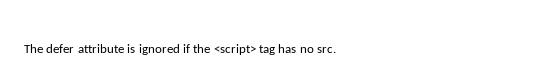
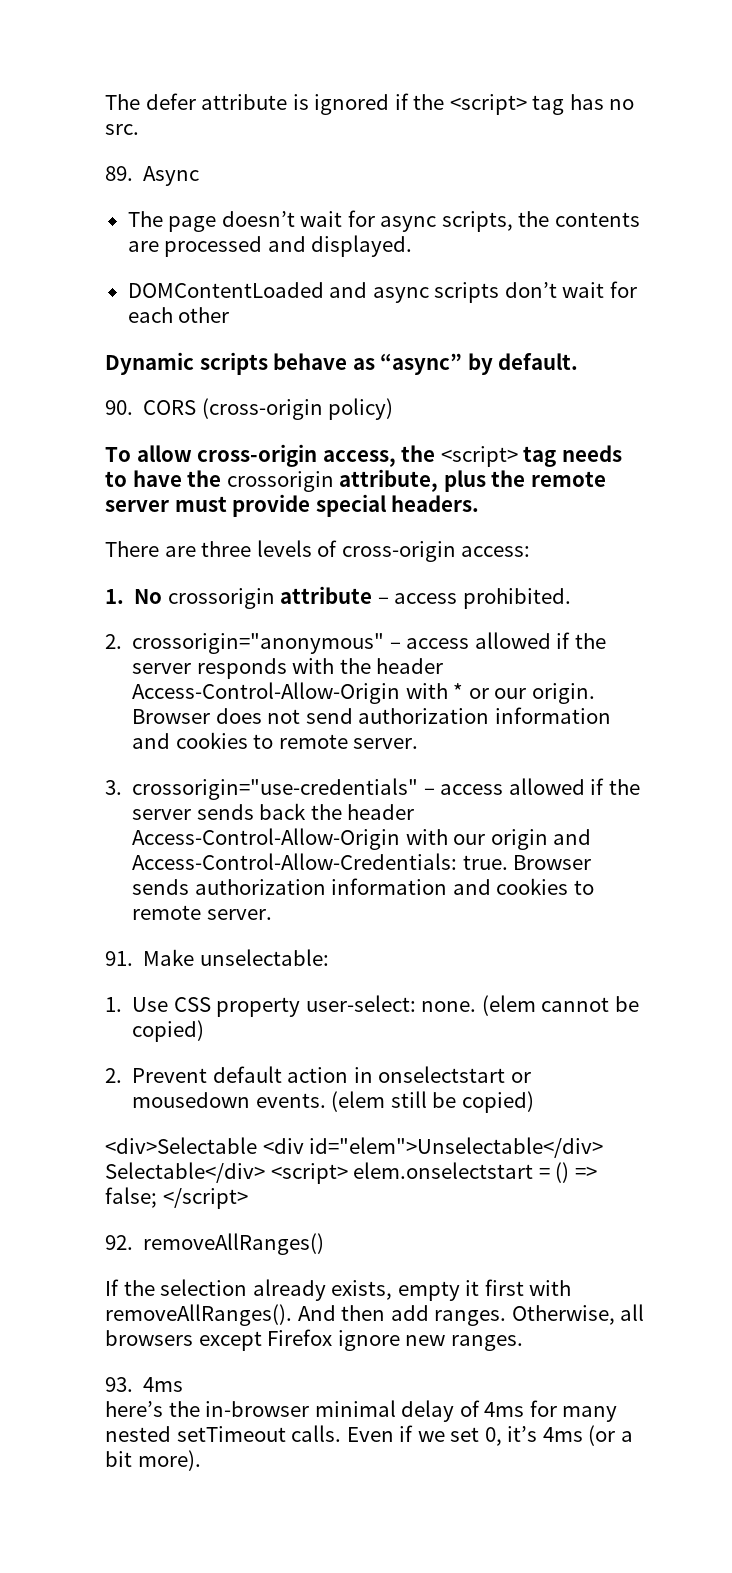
+ 89. Async
+ The page doesn’t wait for async scripts, the contents are processed and displayed.
+ DOMContentLoaded and async scripts don’t wait for each other
+ Dynamic scripts behave as “async” by default.
+ 90. CORS (cross-origin policy)
+ To allow cross-origin access, the <script> tag needs to have the crossorigin attribute, plus the remote server must provide special headers.
+ There are three levels of cross-origin access:
+ 1. No crossorigin attribute – access prohibited.
+ 2. crossorigin="anonymous" – access allowed if the server responds with the header Access-Control-Allow-Origin with * or our origin. Browser does not send authorization information and cookies to remote server.
+ 3. crossorigin="use-credentials" – access allowed if the server sends back the header Access-Control-Allow-Origin with our origin and Access-Control-Allow-Credentials: true. Browser sends authorization information and cookies to remote server.
+ 91. Make unselectable:
+ 1. Use CSS property user-select: none. (elem cannot be copied)
+ 2. Prevent default action in onselectstart or mousedown events. (elem still be copied)
+ <div>Selectable <div id="elem">Unselectable</div> Selectable</div> <script> elem.onselectstart = () => false; </script>
+ 92. removeAllRanges()
+ If the selection already exists, empty it first with removeAllRanges(). And then add ranges. Otherwise, all browsers except Firefox ignore new ranges.
+ 93. 4ms
+ here’s the in-browser minimal delay of 4ms for many nested setTimeout calls. Even if we set 0, it’s 4ms (or a bit more).

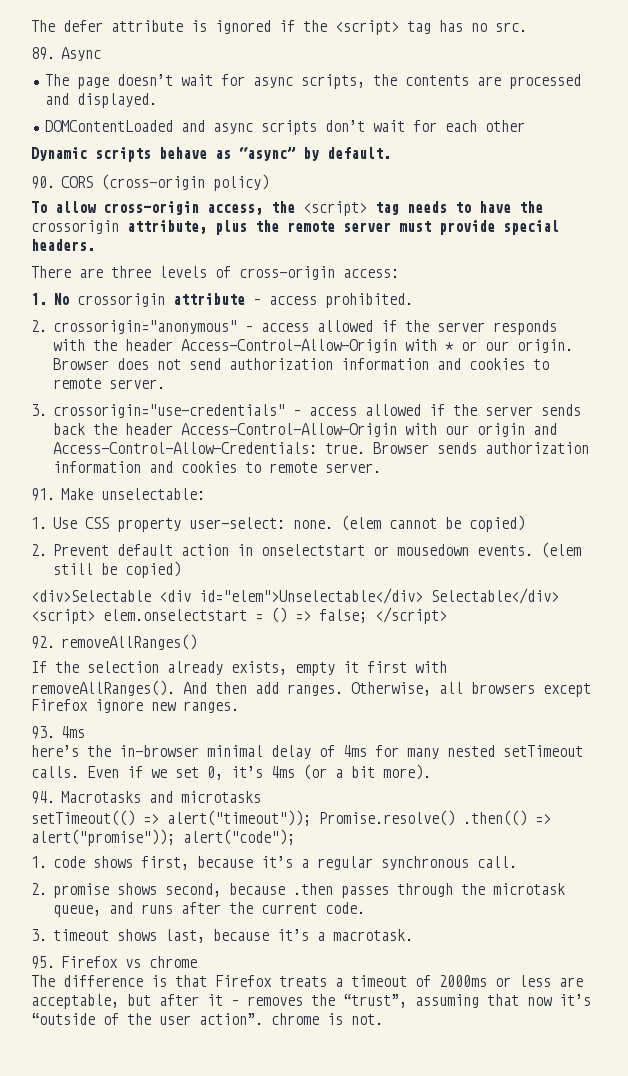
+ 94. Macrotasks and microtasks
+ setTimeout(() => alert("timeout")); Promise.resolve() .then(() => alert("promise")); alert("code");
+ 1. code shows first, because it’s a regular synchronous call.
+ 2. promise shows second, because .then passes through the microtask queue, and runs after the current code.
+ 3. timeout shows last, because it’s a macrotask.
+ 95. Firefox vs chrome
+ The difference is that Firefox treats a timeout of 2000ms or less are acceptable, but after it – removes the “trust”, assuming that now it’s “outside of the user action”. chrome is not.

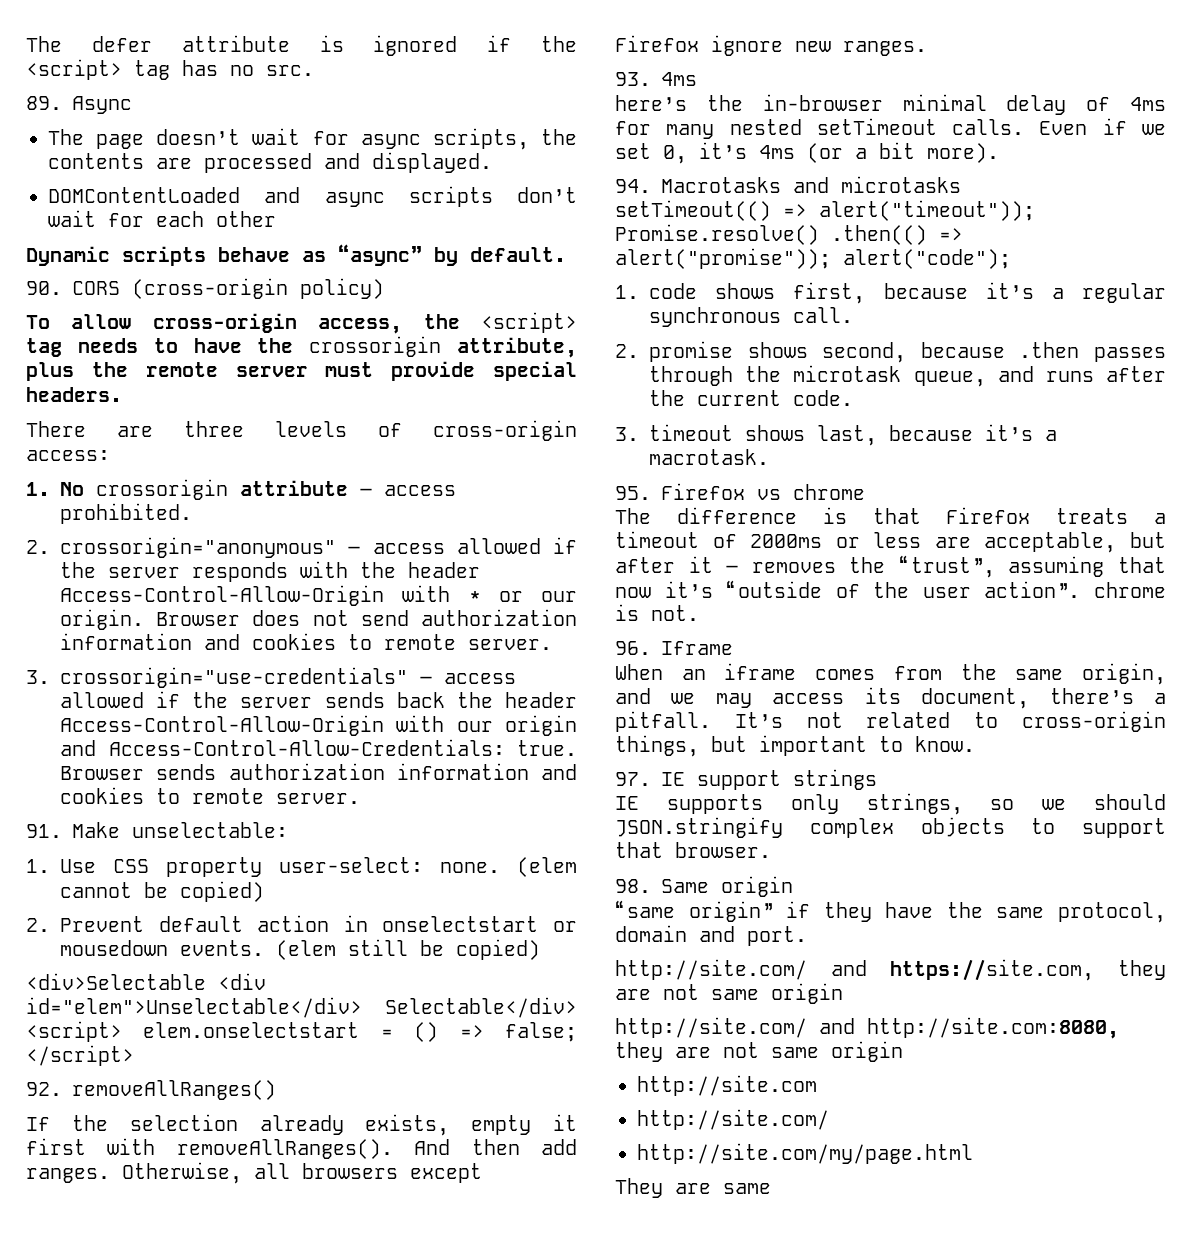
+ 96. Iframe
+ When an iframe comes from the same origin, and we may access its document, there’s a pitfall. It’s not related to cross-origin things, but important to know.
+ 97. IE support strings
+ IE supports only strings, so we should JSON.stringify complex objects to support that browser.
+ 98. Same origin
+ “same origin” if they have the same protocol, domain and port.
+ http://site.com/ and https://site.com, they are not same origin
+ http://site.com/ and http://site.com:8080, they are not same origin
+ http://site.com
+ http://site.com/
+ http://site.com/my/page.html
+ They are same

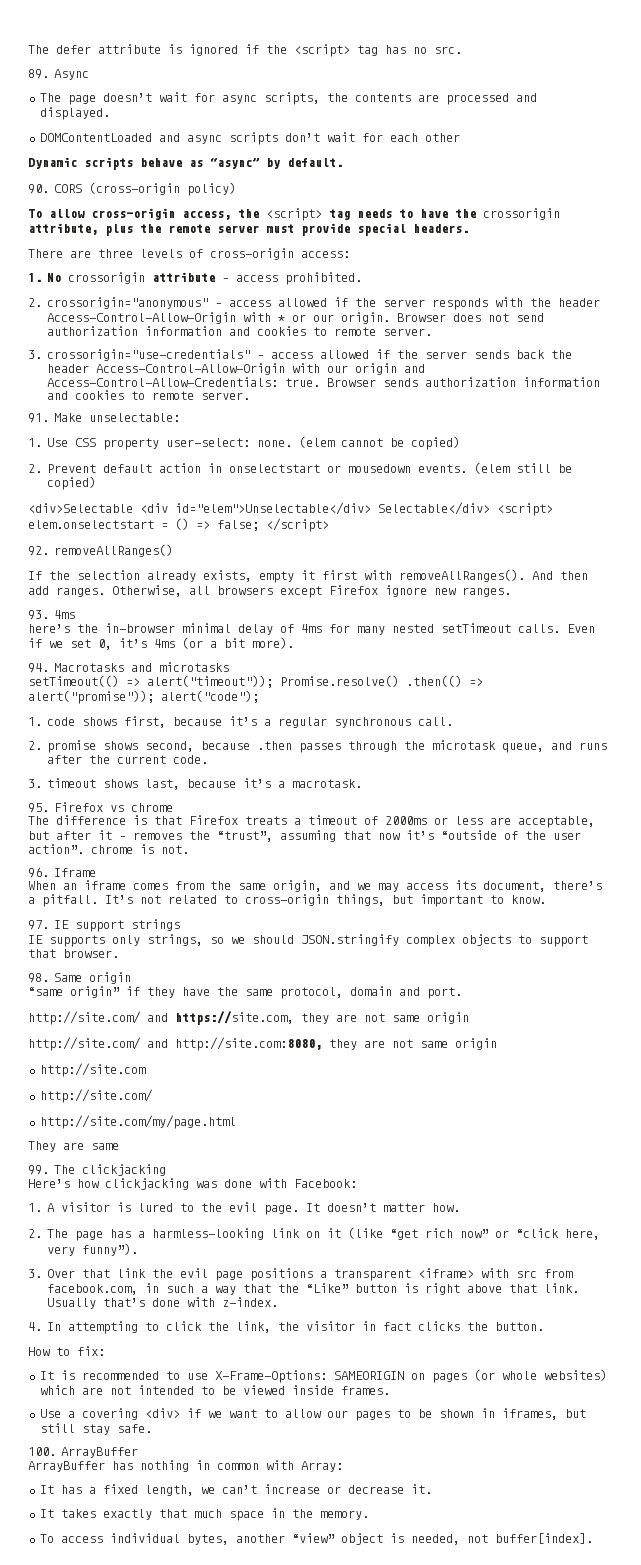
+ 99. The clickjacking
+ Here’s how clickjacking was done with Facebook:
+ 1. A visitor is lured to the evil page. It doesn’t matter how.
+ 2. The page has a harmless-looking link on it (like “get rich now” or “click here, very funny”).
+ 3. Over that link the evil page positions a transparent <iframe> with src from facebook.com, in such a way that the “Like” button is right above that link. Usually that’s done with z-index.
+ 4. In attempting to click the link, the visitor in fact clicks the button.
+ How to fix:
+ It is recommended to use X-Frame-Options: SAMEORIGIN on pages (or whole websites) which are not intended to be viewed inside frames.
+ Use a covering <div> if we want to allow our pages to be shown in iframes, but still stay safe.
+ 100. ArrayBuffer
+ ArrayBuffer has nothing in common with Array:
+ It has a fixed length, we can’t increase or decrease it.
+ It takes exactly that much space in the memory.
+ To access individual bytes, another “view” object is needed, not buffer[index].

